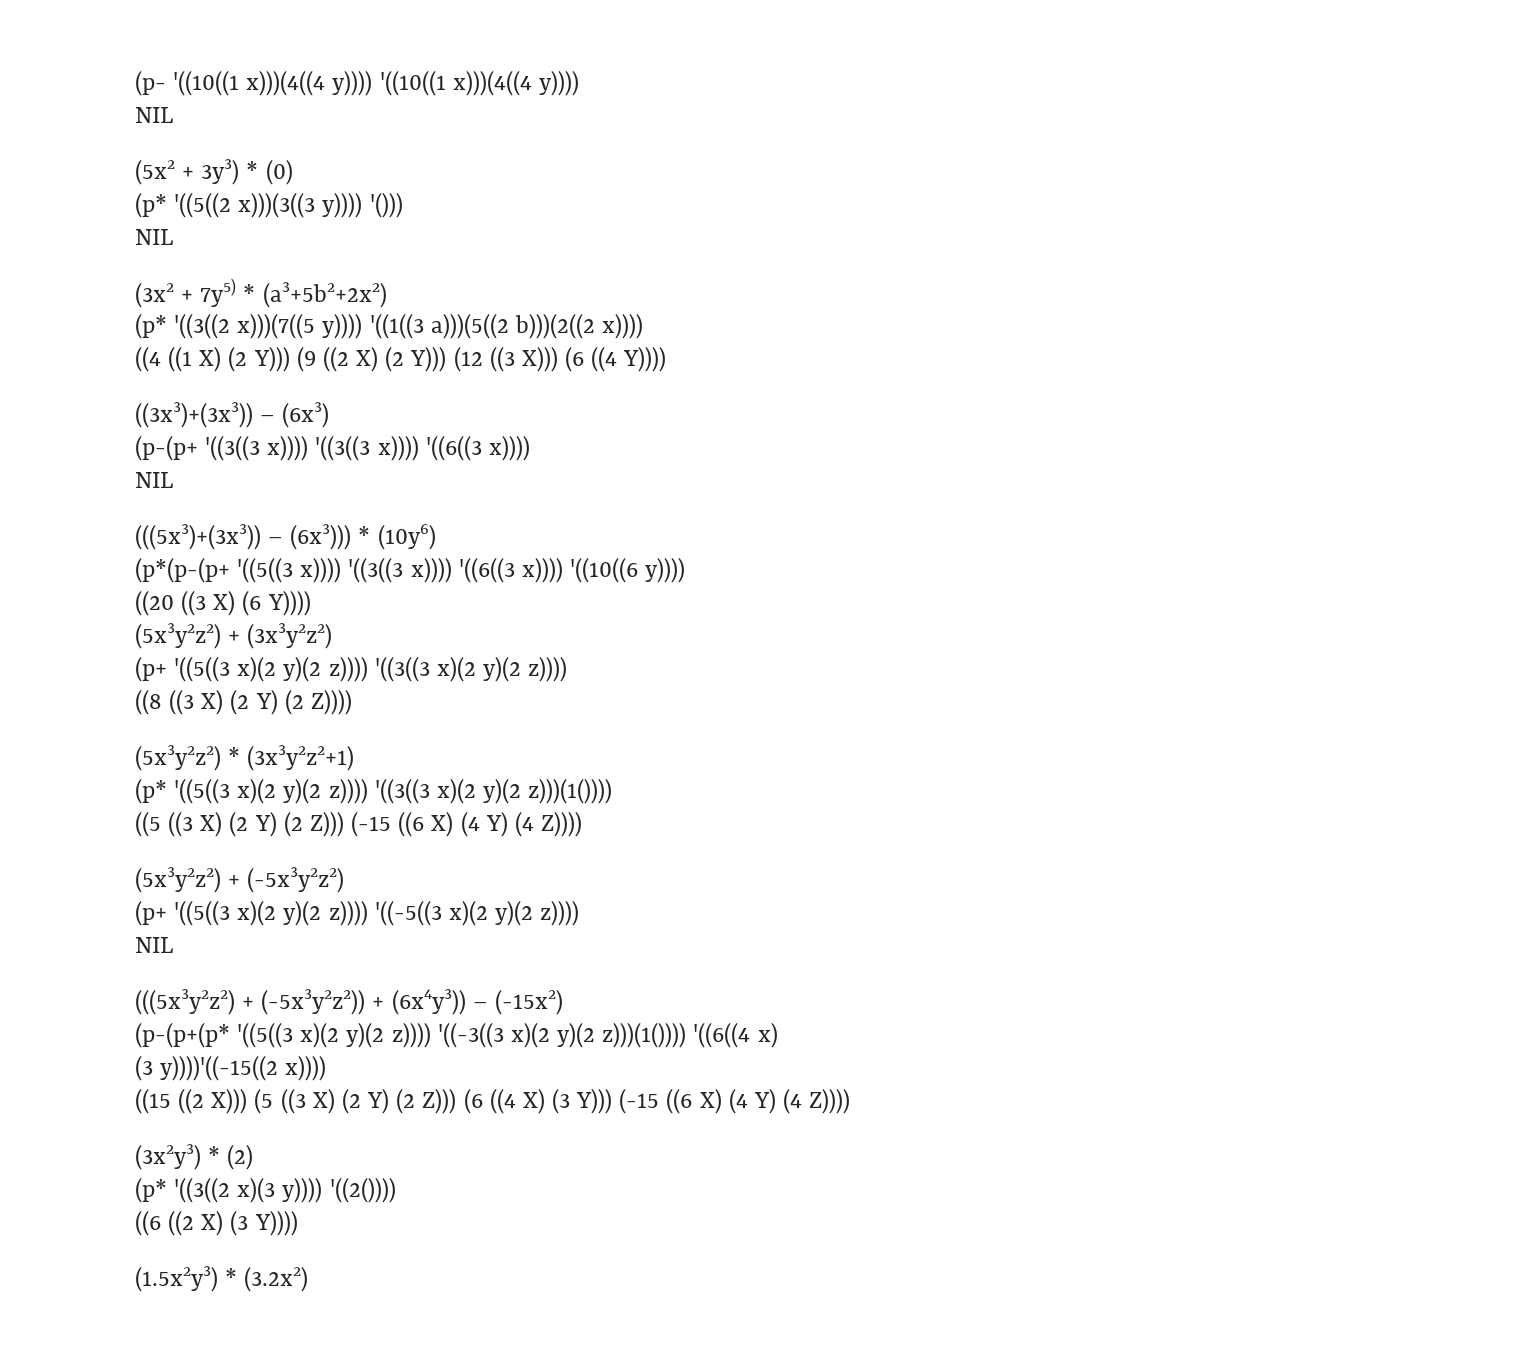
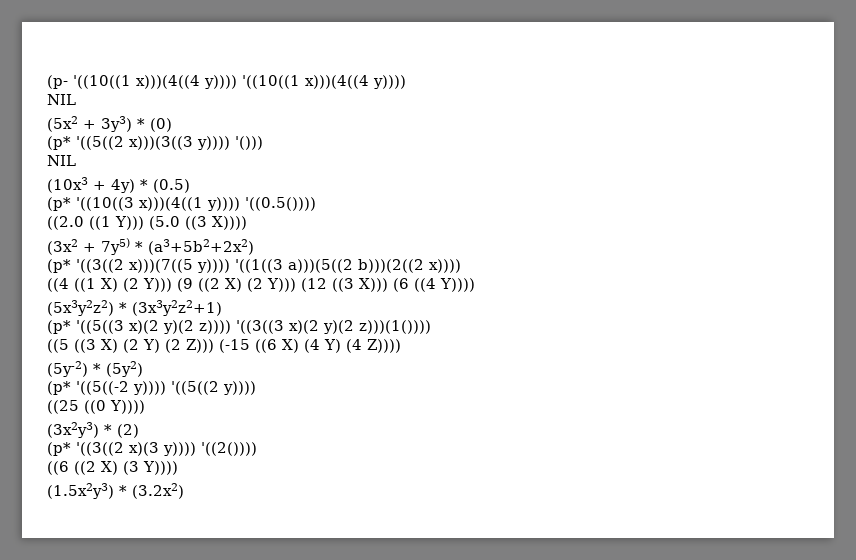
+ (10x3 + 4y) * (0.5)
+ (p* '((10((3 x)))(4((1 y)))) '((0.5())))
+ ((2.0 ((1 Y))) (5.0 ((3 X))))
- ((3x3)+(3x3)) – (6x3)
- (p-(p+ '((3((3 x)))) '((3((3 x)))) '((6((3 x))))
- NIL
- (((5x3)+(3x3)) – (6x3))) * (10y6)
- (p*(p-(p+ '((5((3 x)))) '((3((3 x)))) '((6((3 x)))) '((10((6 y))))
- ((20 ((3 X) (6 Y))))
- (5x3y2z2) + (3x3y2z2)
- (p+ '((5((3 x)(2 y)(2 z)))) '((3((3 x)(2 y)(2 z))))
- ((8 ((3 X) (2 Y) (2 Z))))
- (5x3y2z2) + (-5x3y2z2)
- (p+ '((5((3 x)(2 y)(2 z)))) '((-5((3 x)(2 y)(2 z))))
- NIL
- (((5x3y2z2) + (-5x3y2z2)) + (6x4y3)) – (-15x2)
- (p-(p+(p* '((5((3 x)(2 y)(2 z)))) '((-3((3 x)(2 y)(2 z)))(1()))) '((6((4 x)
- (3 y))))'((-15((2 x))))
- ((15 ((2 X))) (5 ((3 X) (2 Y) (2 Z))) (6 ((4 X) (3 Y))) (-15 ((6 X) (4 Y) (4 Z))))
+ (5y-2) * (5y2)
+ (p* '((5((-2 y)))) '((5((2 y))))
+ ((25 ((0 Y))))

